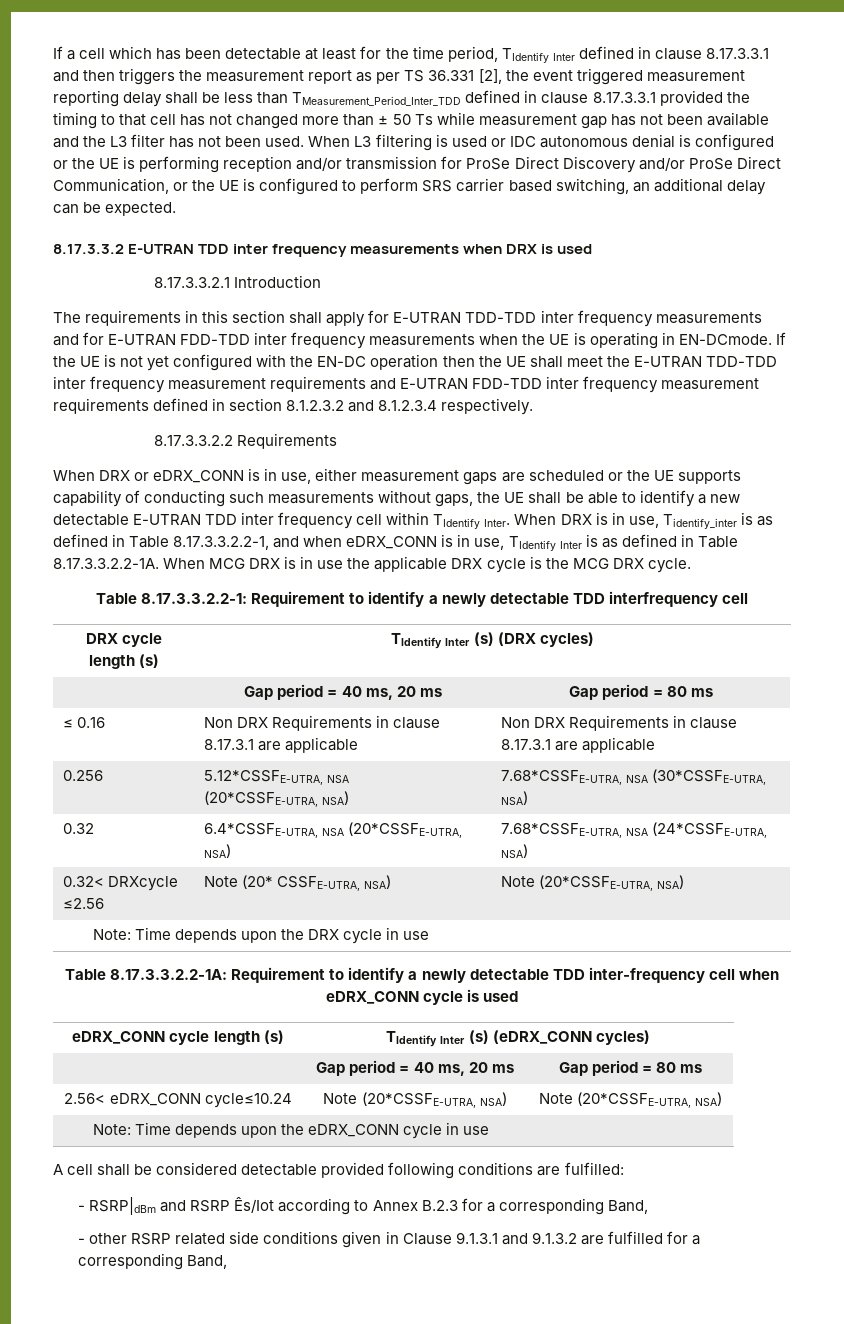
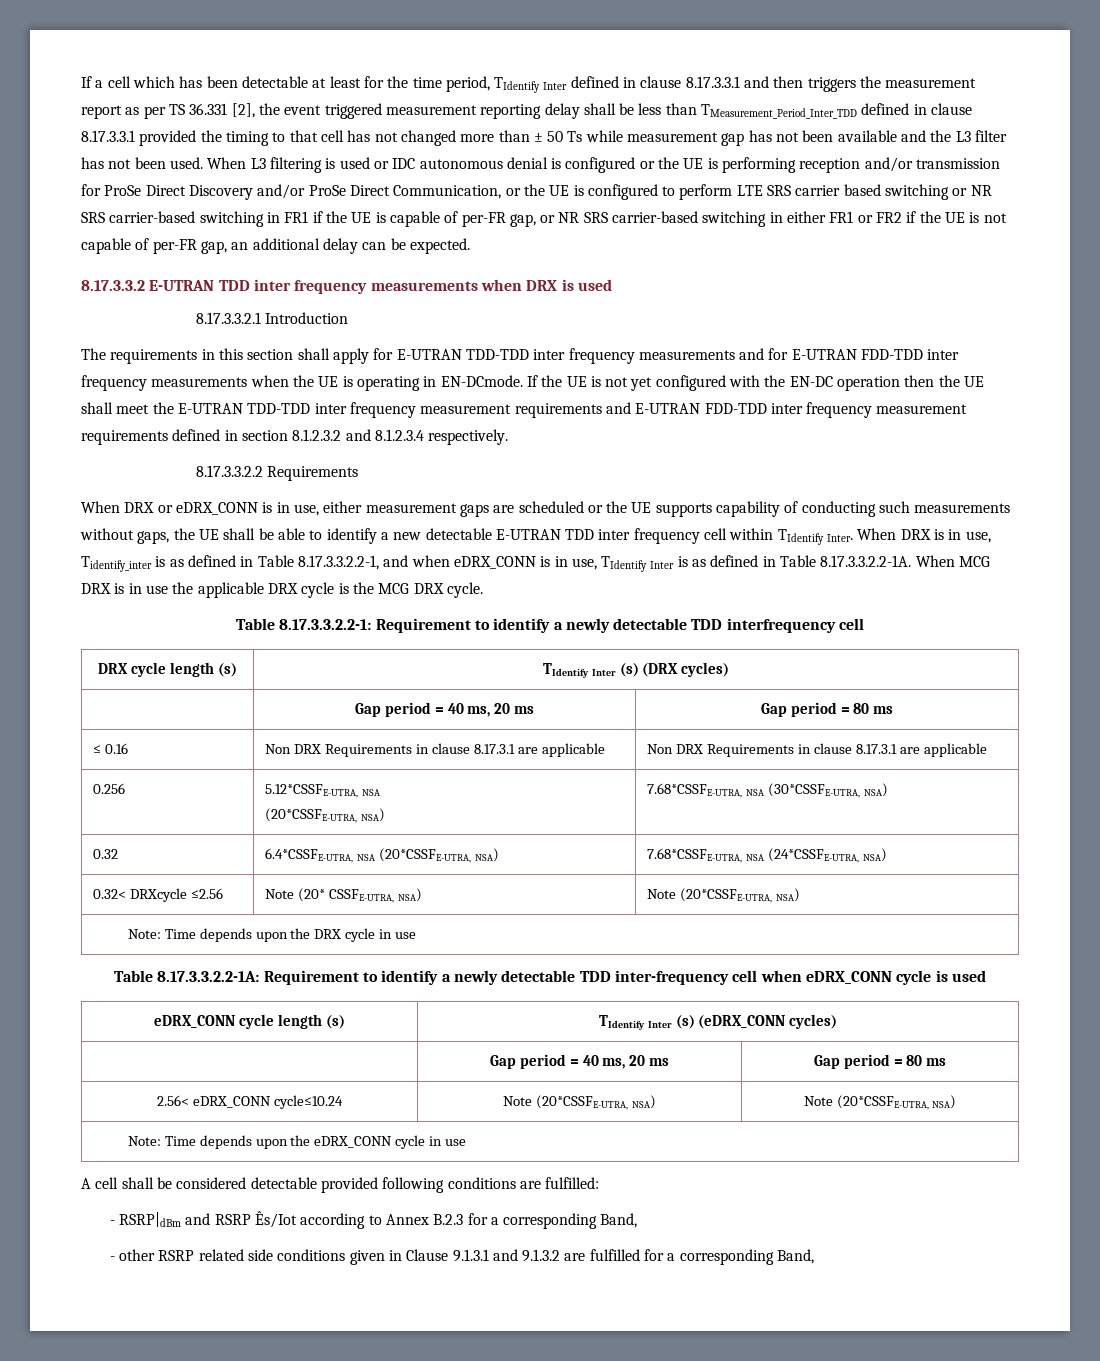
- When L3 filtering is used or IDC autonomous denial is configured or the UE is performing reception and/or transmission for ProSe Direct Discovery and/or ProSe Direct Communication, or the UE is configured to perform SRS carrier based switching, an additional delay can be expected.
+ When L3 filtering is used or IDC autonomous denial is configured or the UE is performing reception and/or transmission for ProSe Direct Discovery and/or ProSe Direct Communication, or the UE is configured to perform LTE SRS carrier based switching or NR SRS carrier-based switching in FR1 if the UE is capable of per-FR gap, or NR SRS carrier-based switching in either FR1 or FR2 if the UE is not capable of per-FR gap, an additional delay can be expected.

